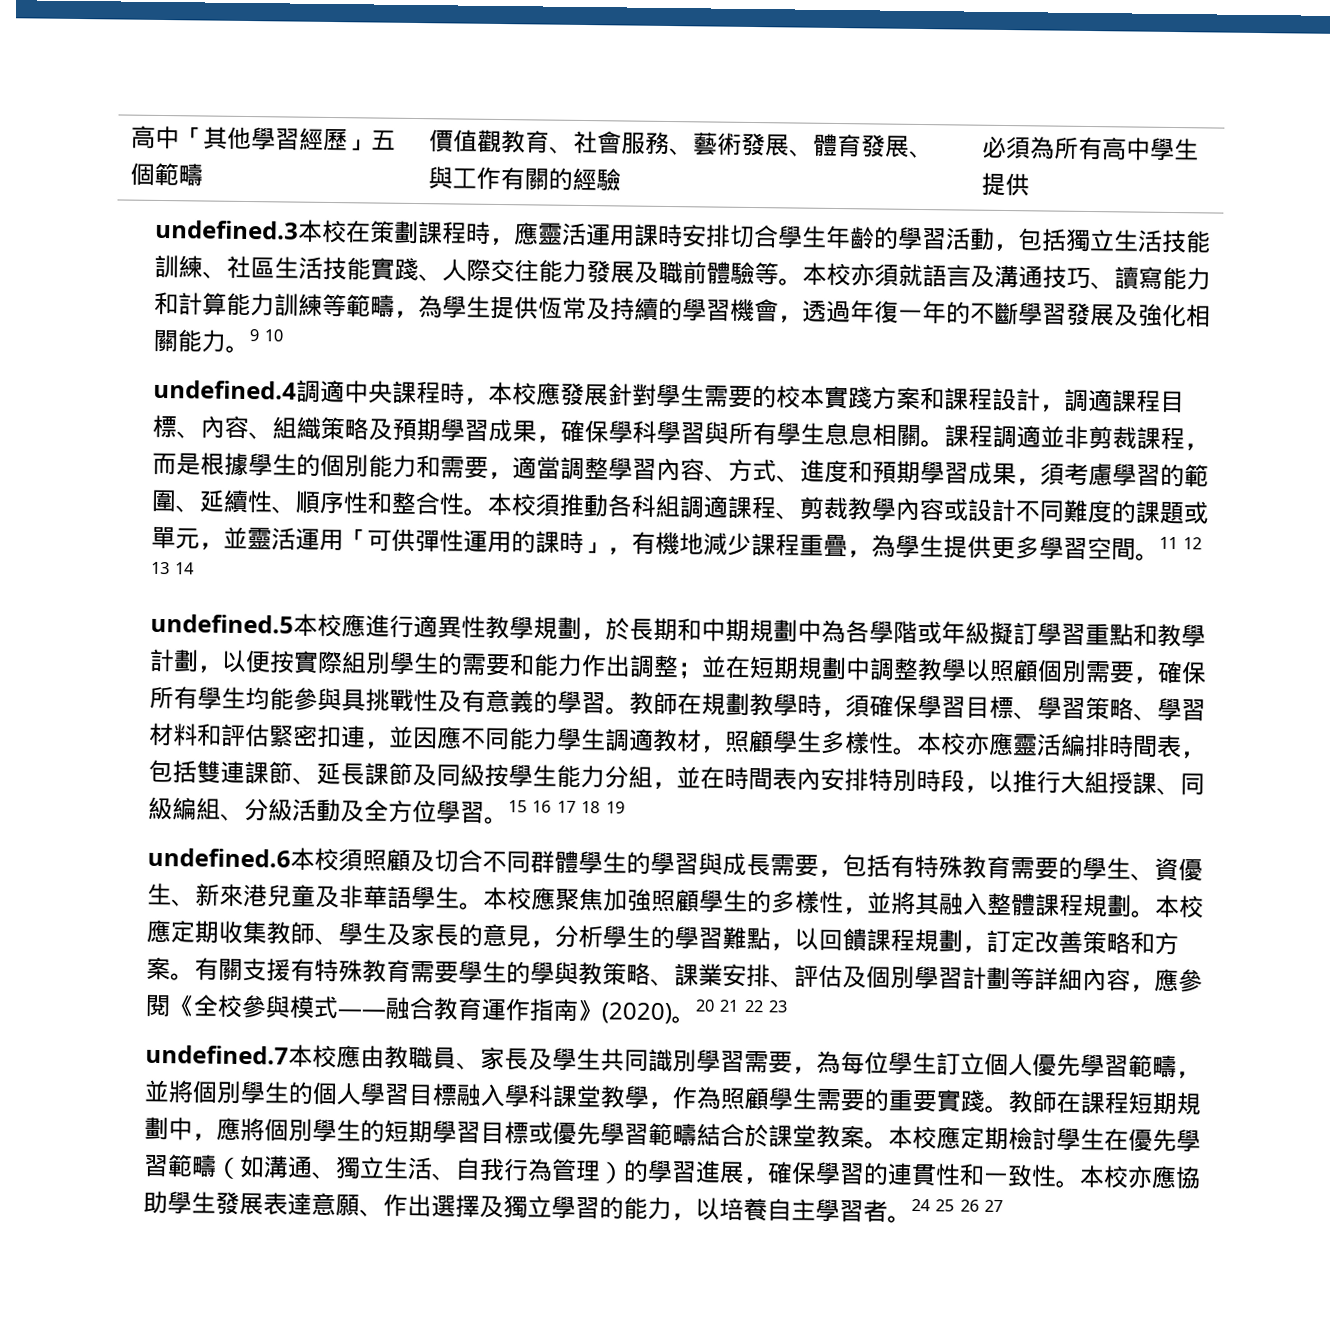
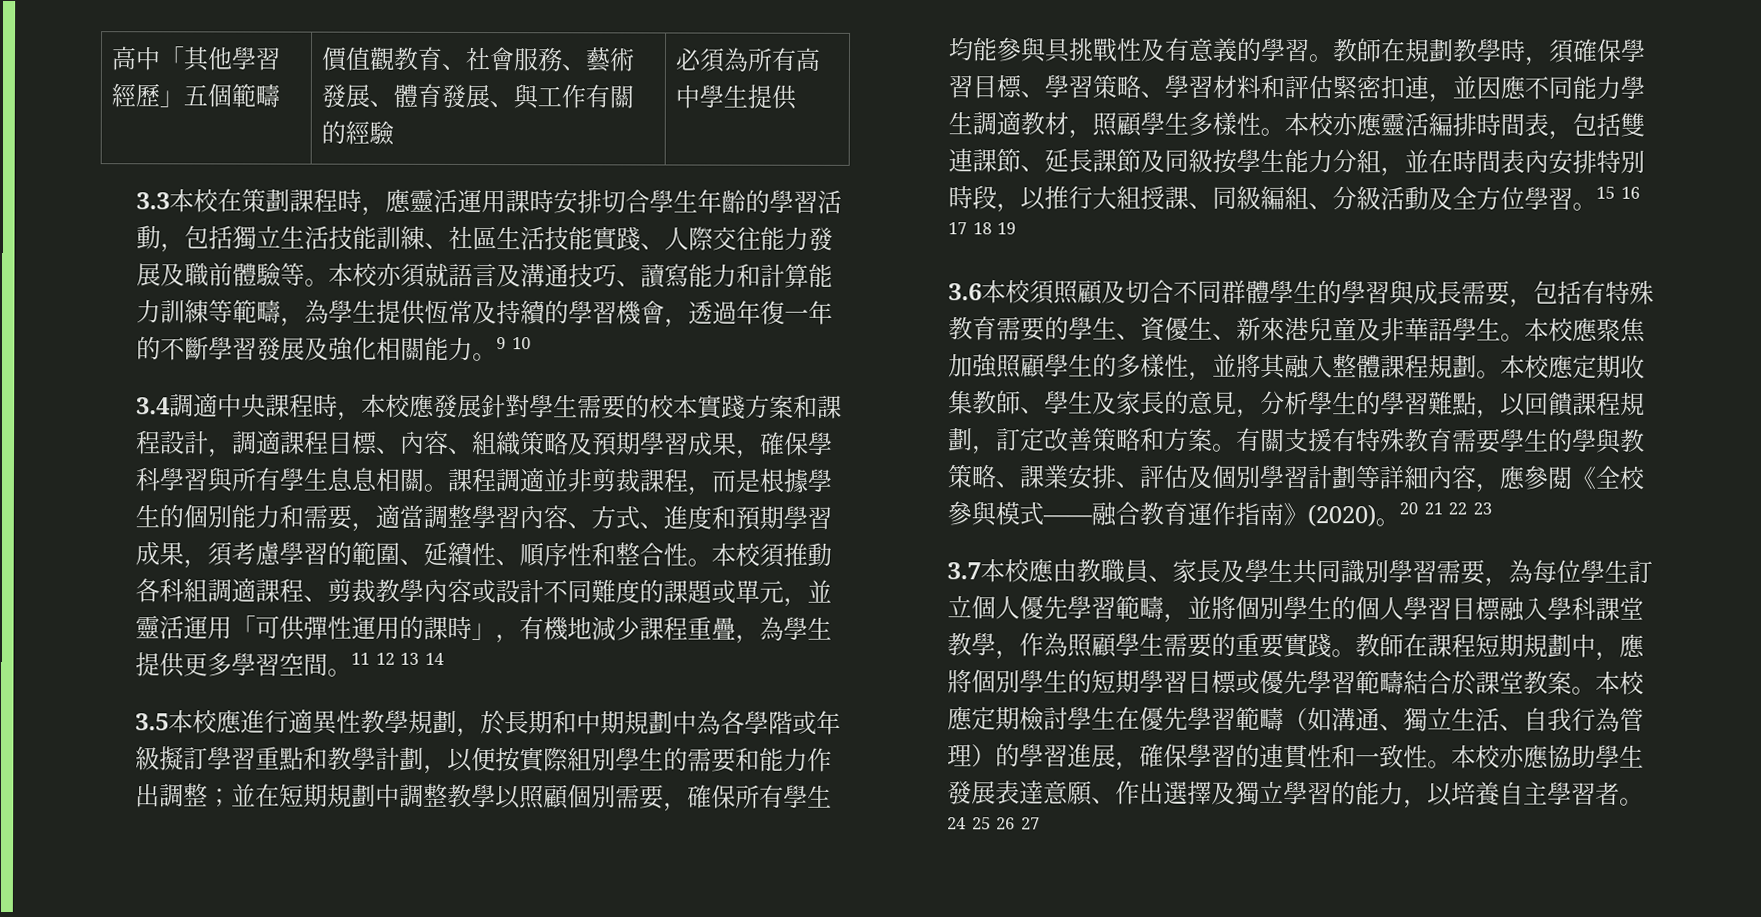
- undefined.3本校在策劃課程時，應靈活運用課時安排切合學生年齡的學習活動，包括獨立生活技能訓練、社區生活技能實踐、人際交往能力發展及職前體驗等。
+ 3.3本校在策劃課程時，應靈活運用課時安排切合學生年齡的學習活動，包括獨立生活技能訓練、社區生活技能實踐、人際交往能力發展及職前體驗等。
- undefined.4調適中央課程時，本校應發展針對學生需要的校本實踐方案和課程設計，調適課程目標、內容、組織策略及預期學習成果，確保學科學習與所有學生息息相關。
+ 3.4調適中央課程時，本校應發展針對學生需要的校本實踐方案和課程設計，調適課程目標、內容、組織策略及預期學習成果，確保學科學習與所有學生息息相關。
- undefined.5本校應進行適異性教學規劃，於長期和中期規劃中為各學階或年級擬訂學習重點和教學計劃，以便按實際組別學生的需要和能力作出調整；並在短期規劃中調整教學以照顧個別需要，確保所有學生均能參與具挑戰性及有意義的學習。
+ 3.5本校應進行適異性教學規劃，於長期和中期規劃中為各學階或年級擬訂學習重點和教學計劃，以便按實際組別學生的需要和能力作出調整；並在短期規劃中調整教學以照顧個別需要，確保所有學生均能參與具挑戰性及有意義的學習。
- undefined.6本校須照顧及切合不同群體學生的學習與成長需要，包括有特殊教育需要的學生、資優生、新來港兒童及非華語學生。
+ 3.6本校須照顧及切合不同群體學生的學習與成長需要，包括有特殊教育需要的學生、資優生、新來港兒童及非華語學生。
- undefined.7本校應由教職員、家長及學生共同識別學習需要，為每位學生訂立個人優先學習範疇，並將個別學生的個人學習目標融入學科課堂教學，作為照顧學生需要的重要實踐。
+ 3.7本校應由教職員、家長及學生共同識別學習需要，為每位學生訂立個人優先學習範疇，並將個別學生的個人學習目標融入學科課堂教學，作為照顧學生需要的重要實踐。

